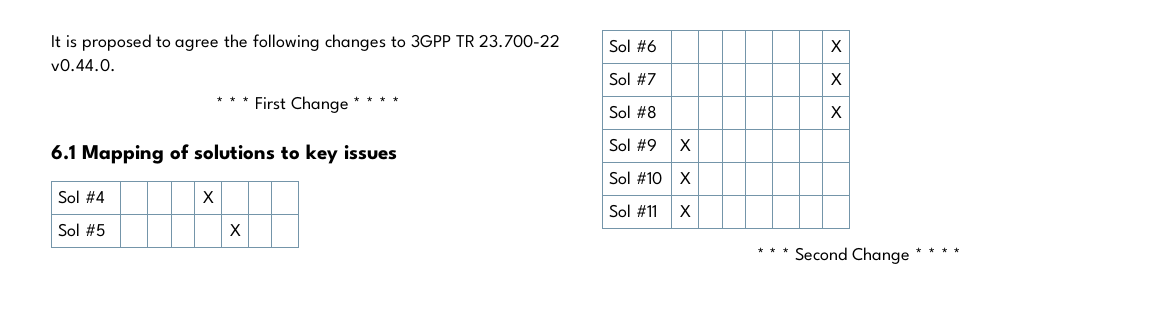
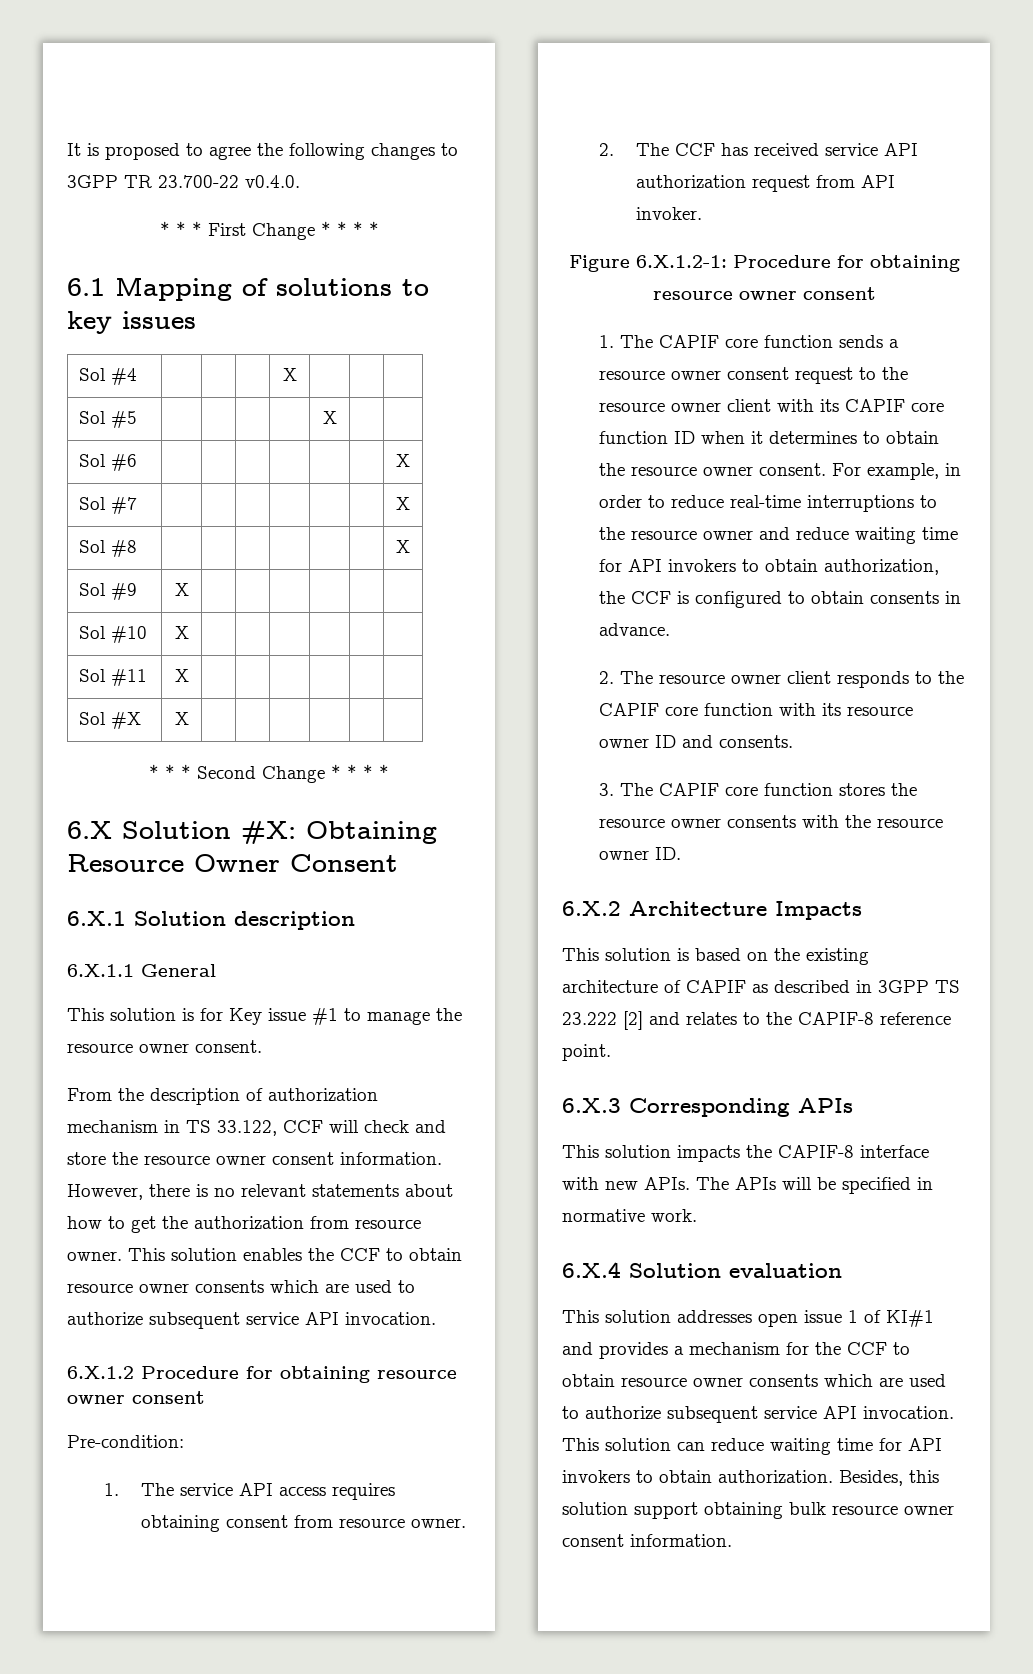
- It is proposed to agree the following changes to 3GPP TR 23.700-22 v0.44.0.
+ It is proposed to agree the following changes to 3GPP TR 23.700-22 v0.4.0.
+ Sol #X | X | | | | | |
+ 6.X Solution #X: Obtaining Resource Owner Consent
+ 6.X.1 Solution description
+ 6.X.1.1 General
+ This solution is for Key issue #1 to manage the resource owner consent.
+ From the description of authorization mechanism in TS 33.122, CCF will check and store the resource owner consent information. However, there is no relevant statements about how to get the authorization from resource owner. This solution enables the CCF to obtain resource owner consents which are used to authorize subsequent service API invocation.
+ 6.X.1.2 Procedure for obtaining resource owner consent
+ Pre-condition:
+ 1. The service API access requires obtaining consent from resource owner.
+ 2. The CCF has received service API authorization request from API invoker.
+ Figure 6.X.1.2-1: Procedure for obtaining resource owner consent
+ 1. The CAPIF core function sends a resource owner consent request to the resource owner client with its CAPIF core function ID when it determines to obtain the resource owner consent. For example, in order to reduce real-time interruptions to the resource owner and reduce waiting time for API invokers to obtain authorization, the CCF is configured to obtain consents in advance.
+ 2. The resource owner client responds to the CAPIF core function with its resource owner ID and consents.
+ 3. The CAPIF core function stores the resource owner consents with the resource owner ID.
+ 6.X.2 Architecture Impacts
+ This solution is based on the existing architecture of CAPIF as described in 3GPP TS 23.222 [2] and relates to the CAPIF-8 reference point.
+ 6.X.3 Corresponding APIs
+ This solution impacts the CAPIF-8 interface with new APIs. The APIs will be specified in normative work.
+ 6.X.4 Solution evaluation
+ This solution addresses open issue 1 of KI#1 and provides a mechanism for the CCF to obtain resource owner consents which are used to authorize subsequent service API invocation. This solution can reduce waiting time for API invokers to obtain authorization. Besides, this solution support obtaining bulk resource owner consent information.

